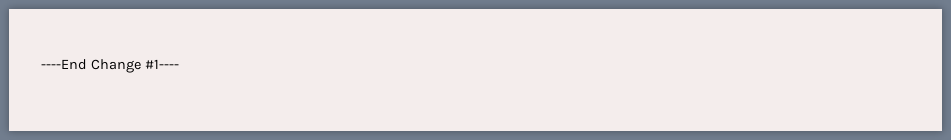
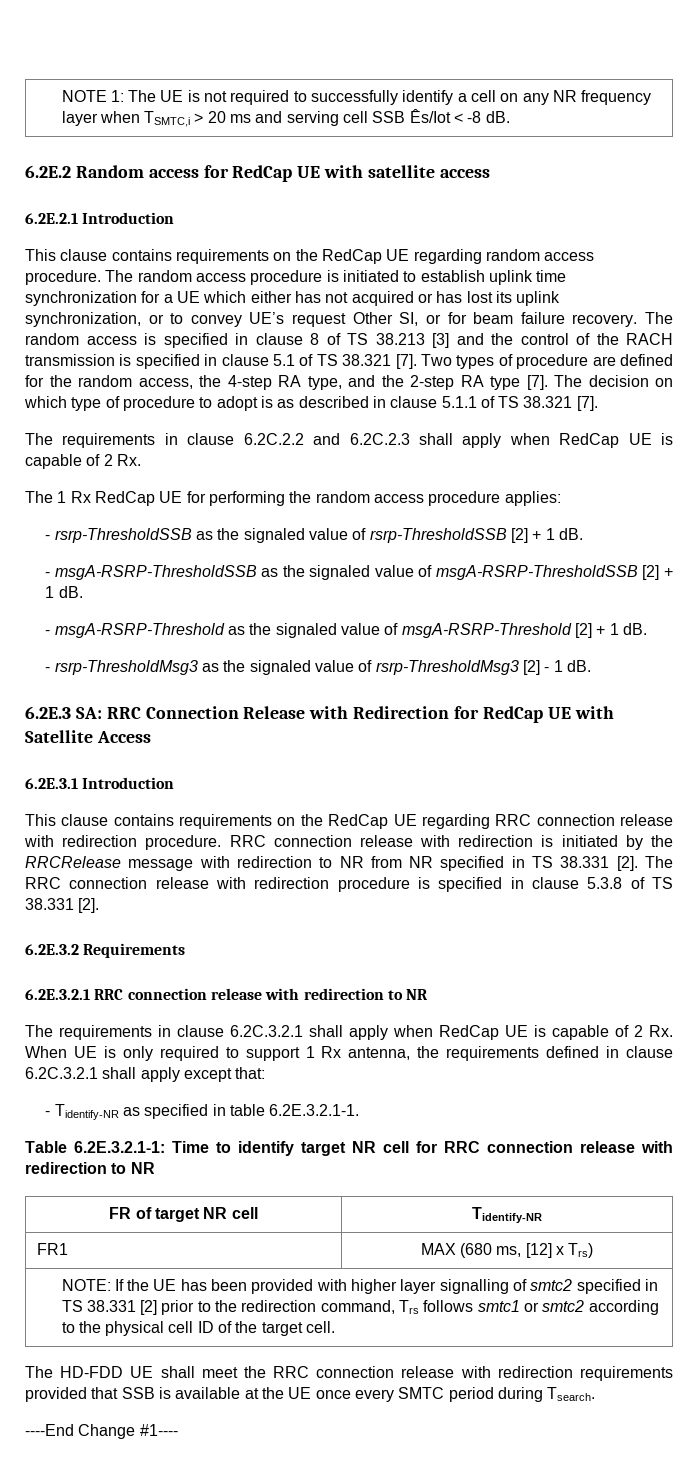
+ NOTE 1: The UE is not required to successfully identify a cell on any NR frequency layer when TSMTC,i > 20 ms and serving cell SSB Ês/Iot < -8 dB.
+ 6.2E.2 Random access for RedCap UE with satellite access
+ 6.2E.2.1 Introduction
+ This clause contains requirements on the RedCap UE regarding random access procedure. The random access procedure is initiated to establish uplink time synchronization for a UE which either has not acquired or has lost its uplink synchronization, or to convey UE’s request Other SI, or for beam failure recovery. The random access is specified in clause 8 of TS 38.213 [3] and the control of the RACH transmission is specified in clause 5.1 of TS 38.321 [7]. Two types of procedure are defined for the random access, the 4-step RA type, and the 2-step RA type [7]. The decision on which type of procedure to adopt is as described in clause 5.1.1 of TS 38.321 [7].
+ The requirements in clause 6.2C.2.2 and 6.2C.2.3 shall apply when RedCap UE is capable of 2 Rx.
+ The 1 Rx RedCap UE for performing the random access procedure applies:
+ - rsrp-ThresholdSSB as the signaled value of rsrp-ThresholdSSB [2] + 1 dB.
+ - msgA-RSRP-ThresholdSSB as the signaled value of msgA-RSRP-ThresholdSSB [2] + 1 dB.
+ - msgA-RSRP-Threshold as the signaled value of msgA-RSRP-Threshold [2] + 1 dB.
+ - rsrp-ThresholdMsg3 as the signaled value of rsrp-ThresholdMsg3 [2] - 1 dB.
+ 6.2E.3 SA: RRC Connection Release with Redirection for RedCap UE with Satellite Access
+ 6.2E.3.1 Introduction
+ This clause contains requirements on the RedCap UE regarding RRC connection release with redirection procedure. RRC connection release with redirection is initiated by the RRCRelease message with redirection to NR from NR specified in TS 38.331 [2]. The RRC connection release with redirection procedure is specified in clause 5.3.8 of TS 38.331 [2].
+ 6.2E.3.2 Requirements
+ 6.2E.3.2.1 RRC connection release with redirection to NR
+ The requirements in clause 6.2C.3.2.1 shall apply when RedCap UE is capable of 2 Rx. When UE is only required to support 1 Rx antenna, the requirements defined in clause 6.2C.3.2.1 shall apply except that:
+ - Tidentify-NR as specified in table 6.2E.3.2.1-1.
+ Table 6.2E.3.2.1-1: Time to identify target NR cell for RRC connection release with redirection to NR
+ FR of target NR cell | Tidentify-NR
+ FR1 | MAX (680 ms, [12] x Trs)
+ NOTE: If the UE has been provided with higher layer signalling of smtc2 specified in TS 38.331 [2] prior to the redirection command, Trs follows smtc1 or smtc2 according to the physical cell ID of the target cell.
+ The HD-FDD UE shall meet the RRC connection release with redirection requirements provided that SSB is available at the UE once every SMTC period during Tsearch.

